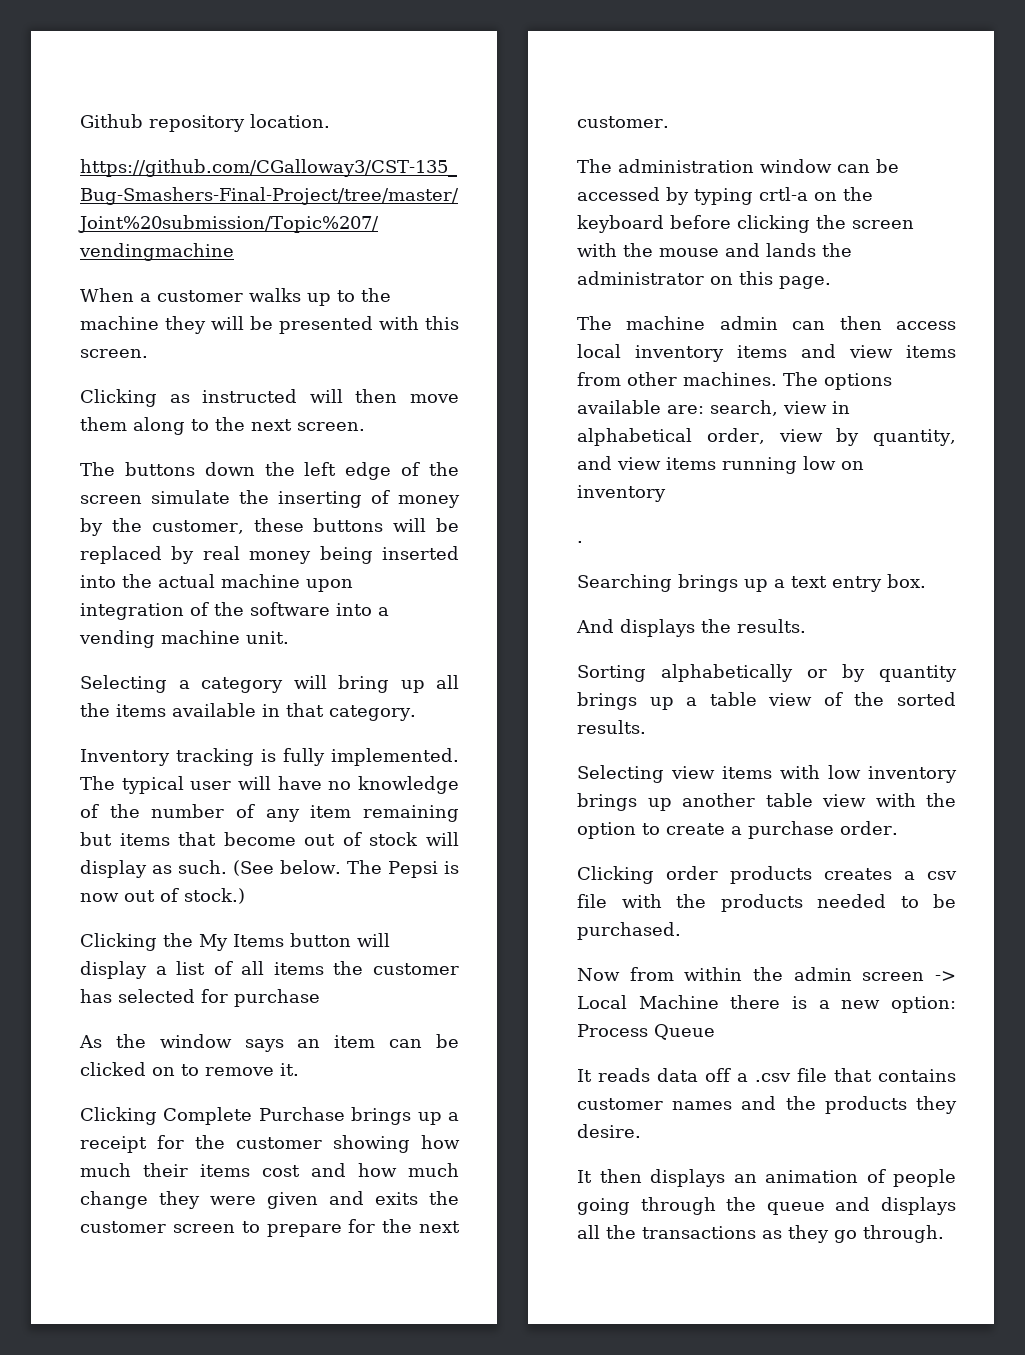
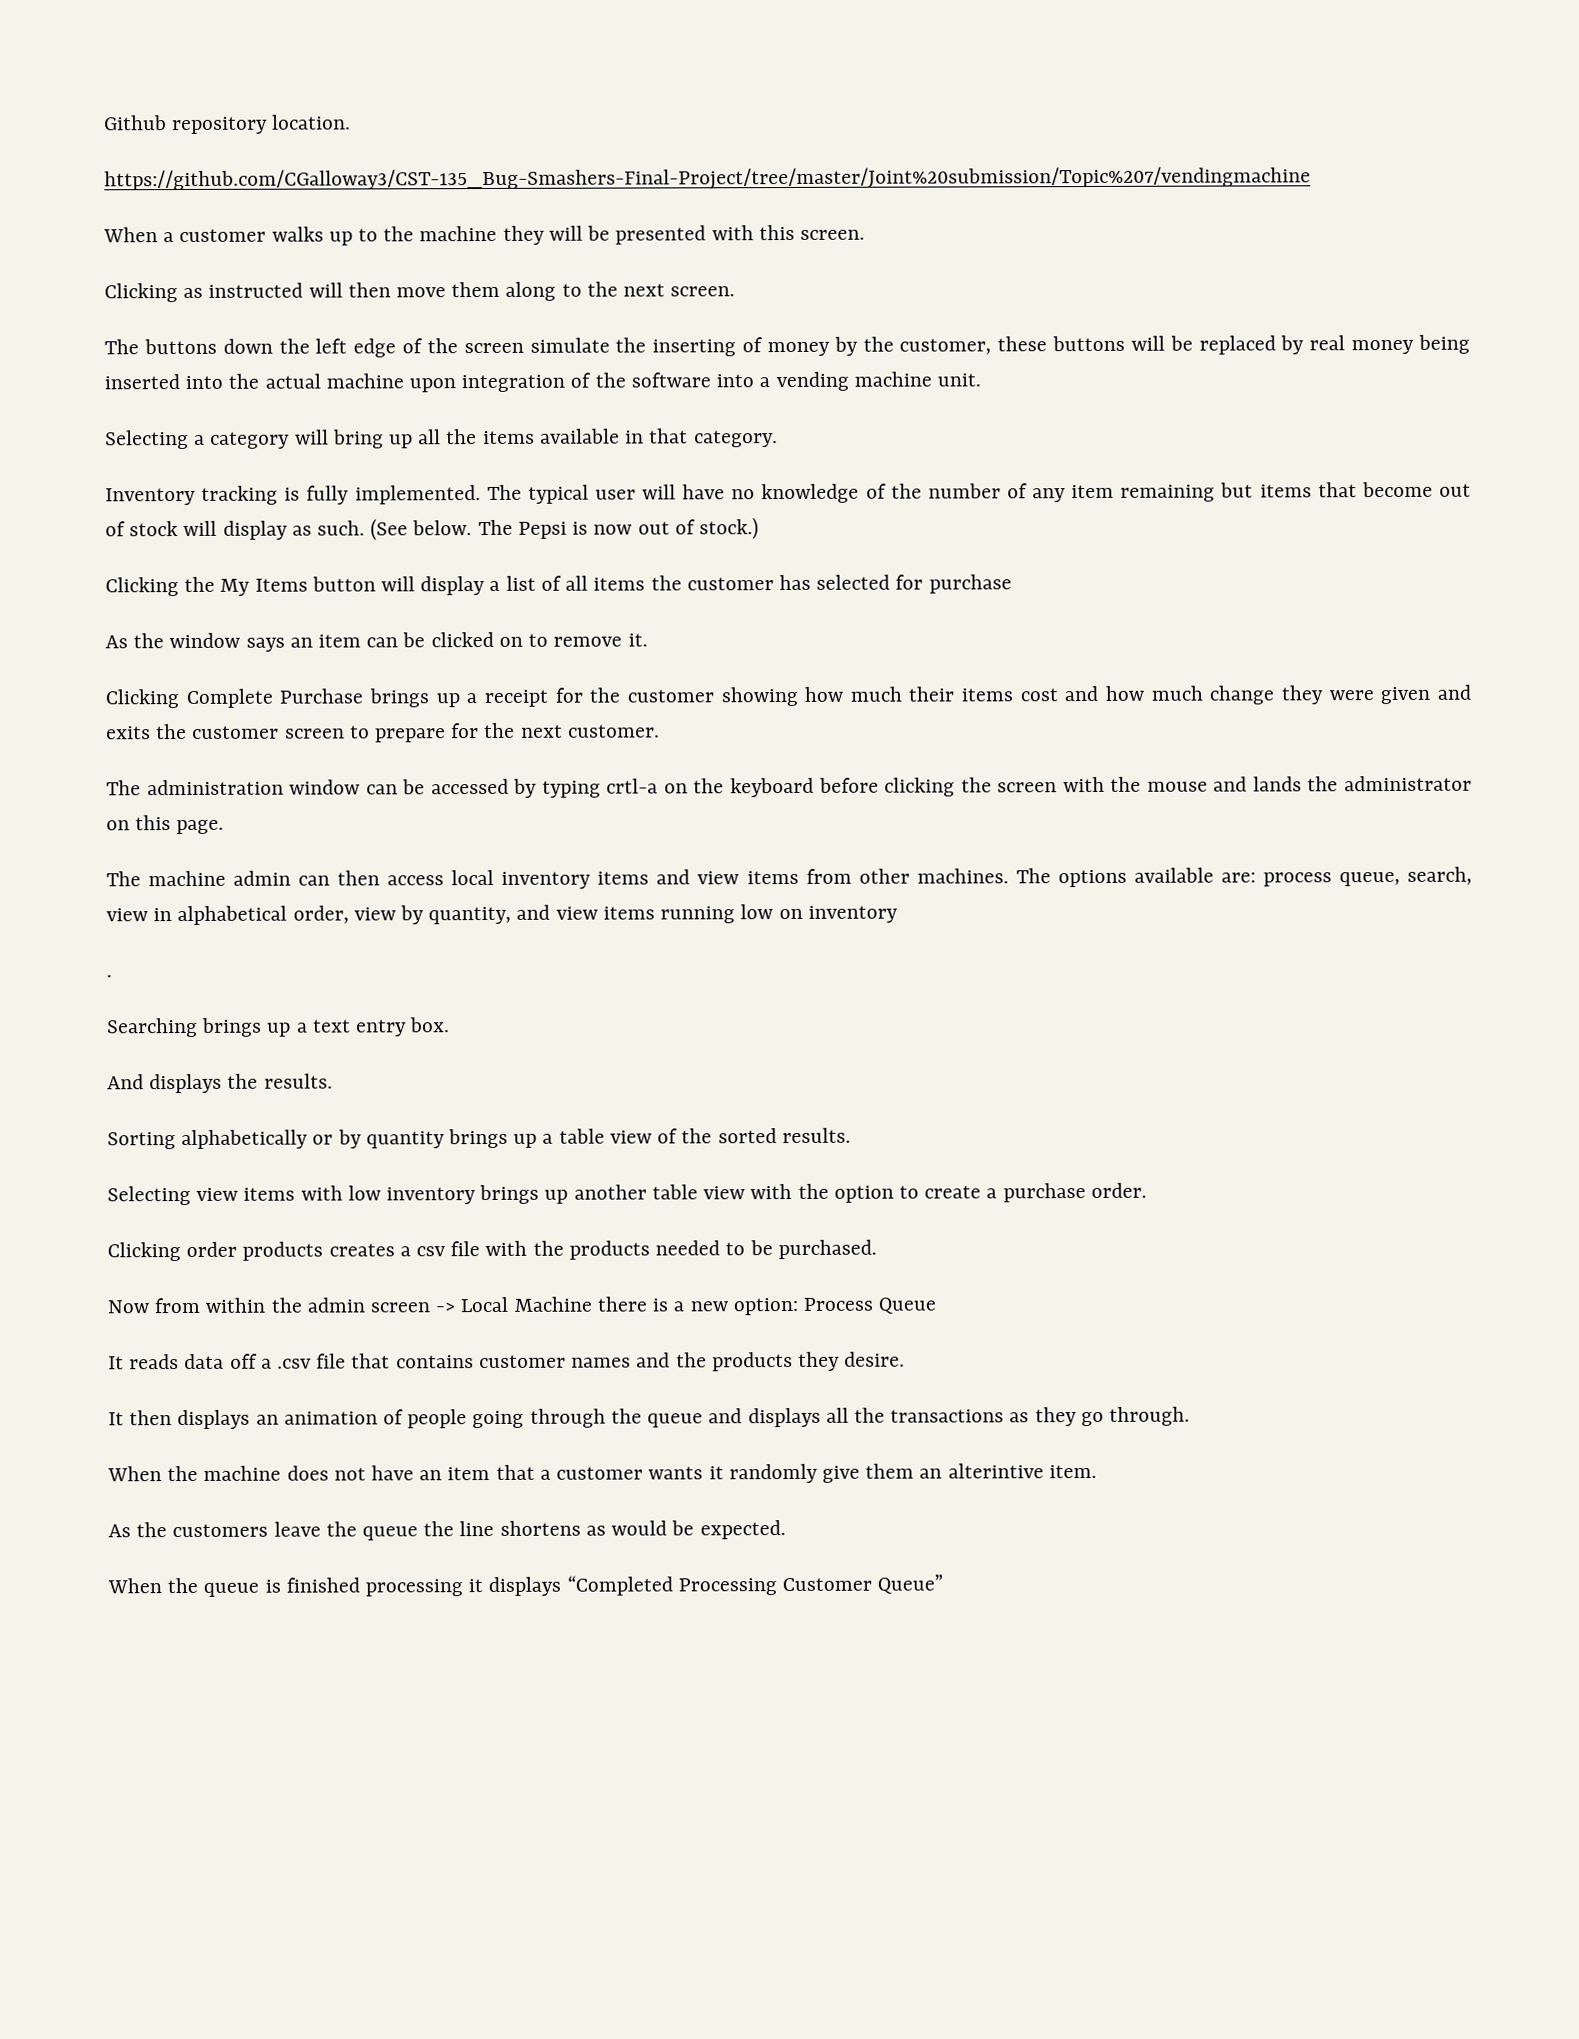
- The options available are: search, view in alphabetical order, view by quantity, and view items running low on inventory
+ The options available are: process queue, search, view in alphabetical order, view by quantity, and view items running low on inventory
+ When the machine does not have an item that a customer wants it randomly give them an alterintive item.
+ As the customers leave the queue the line shortens as would be expected.
+ When the queue is finished processing it displays “Completed Processing Customer Queue”

